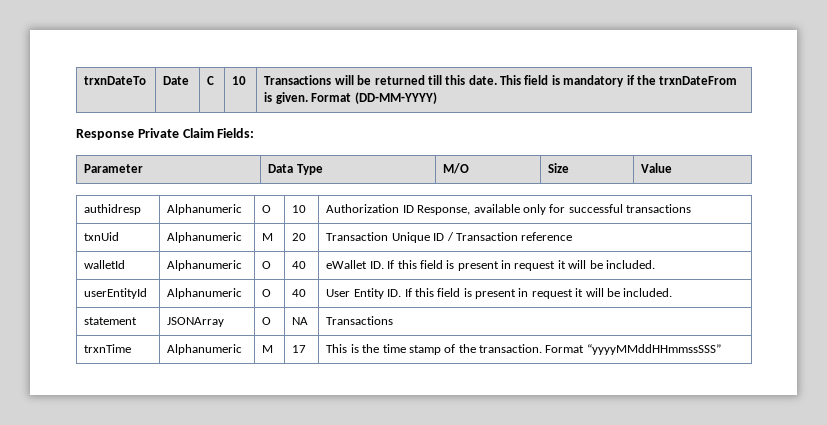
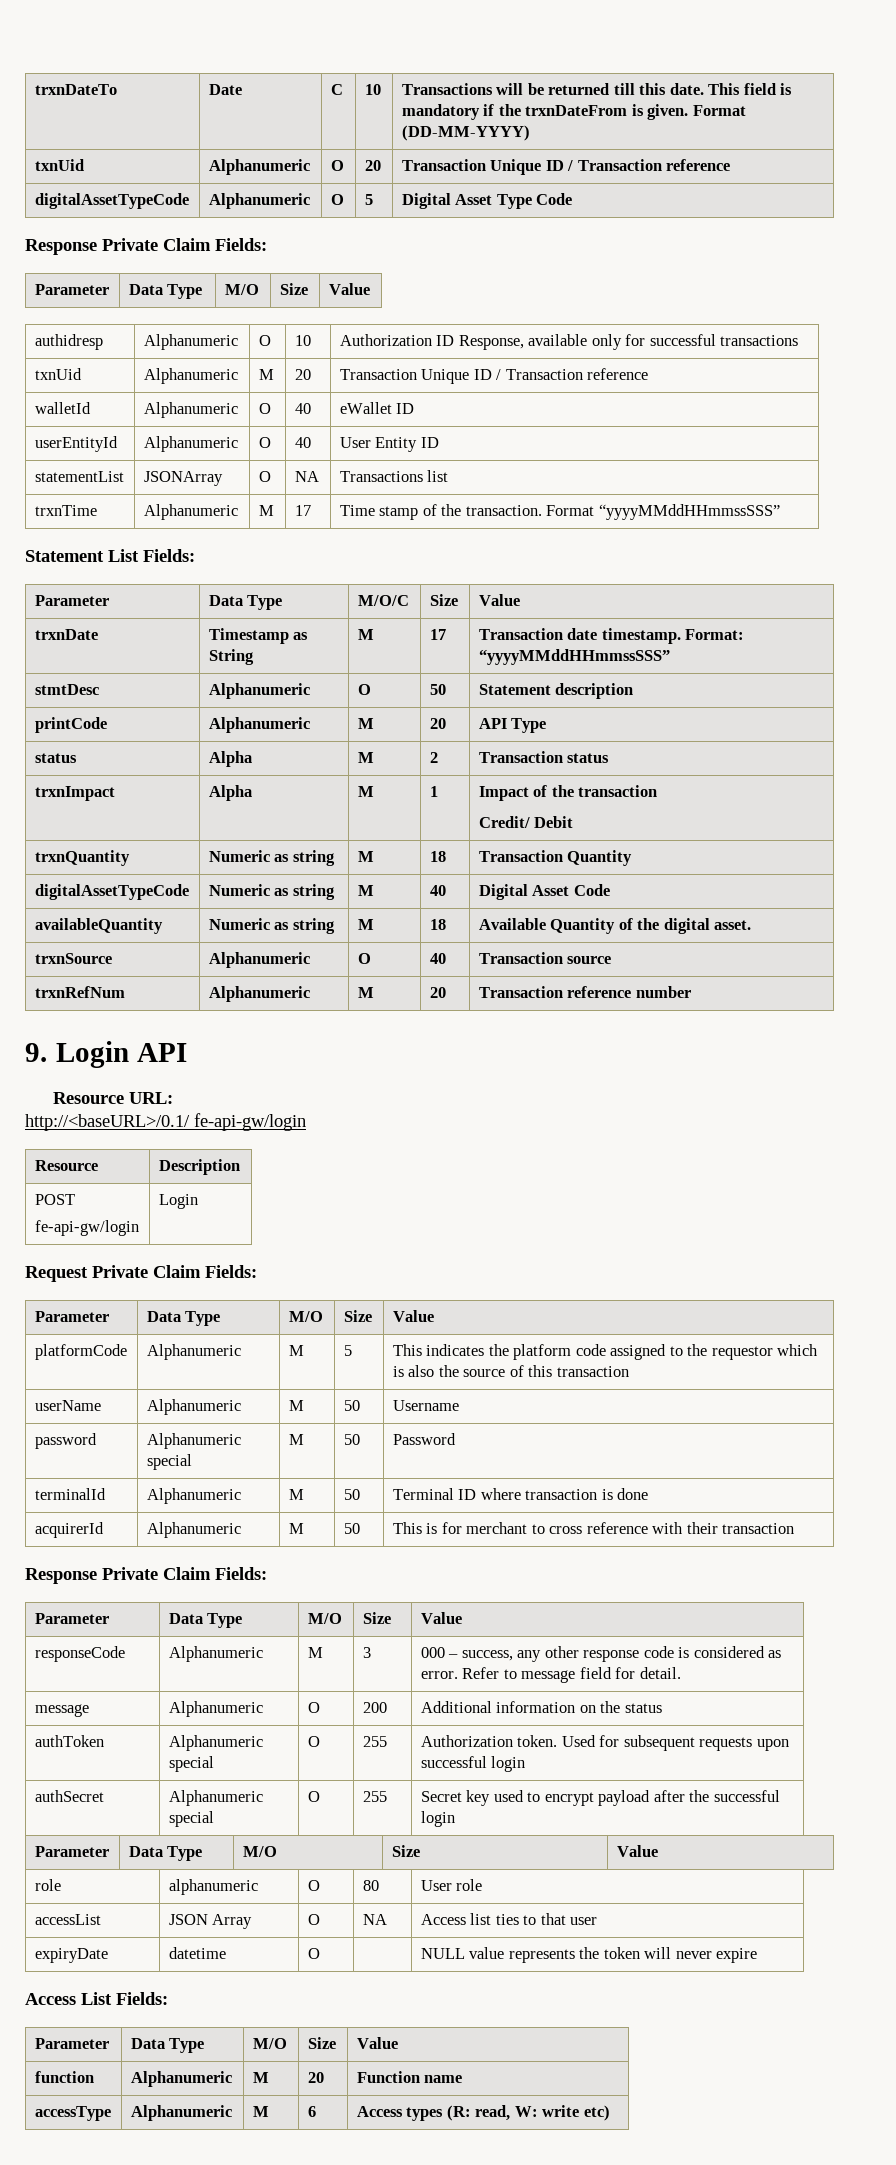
+ txnUid | Alphanumeric | O | 20 | Transaction Unique ID / Transaction reference
+ digitalAssetTypeCode | Alphanumeric | O | 5 | Digital Asset Type Code
- walletId | Alphanumeric | O | 40 | eWallet ID. If this field is present in request it will be included.
+ walletId | Alphanumeric | O | 40 | eWallet ID
- userEntityId | Alphanumeric | O | 40 | User Entity ID. If this field is present in request it will be included.
- statement | JSONArray | O | NA | Transactions
+ userEntityId | Alphanumeric | O | 40 | User Entity ID
+ statementList | JSONArray | O | NA | Transactions list
- trxnTime | Alphanumeric | M | 17 | This is the time stamp of the transaction. Format “yyyyMMddHHmmssSSS”
+ trxnTime | Alphanumeric | M | 17 | Time stamp of the transaction. Format “yyyyMMddHHmmssSSS”
+ Statement List Fields:
+ Parameter | Data Type | M/O/C | Size | Value
+ trxnDate | Timestamp as String | M | 17 | Transaction date timestamp. Format: “yyyyMMddHHmmssSSS”
+ stmtDesc | Alphanumeric | O | 50 | Statement description
+ printCode | Alphanumeric | M | 20 | API Type
+ status | Alpha | M | 2 | Transaction status
+ trxnImpact | Alpha | M | 1 | Impact of the transaction
+ Credit/ Debit
+ trxnQuantity | Numeric as string | M | 18 | Transaction Quantity
+ digitalAssetTypeCode | Numeric as string | M | 40 | Digital Asset Code
+ availableQuantity | Numeric as string | M | 18 | Available Quantity of the digital asset.
+ trxnSource | Alphanumeric | O | 40 | Transaction source
+ trxnRefNum | Alphanumeric | M | 20 | Transaction reference number
+ 9. Login API
+ Resource URL:
+ http://<baseURL>/0.1/ fe-api-gw/login
+ Resource | Description
+ POST
+ fe-api-gw/login | Login
+ Request Private Claim Fields:
+ Parameter | Data Type | M/O | Size | Value
+ platformCode | Alphanumeric | M | 5 | This indicates the platform code assigned to the requestor which is also the source of this transaction
+ userName | Alphanumeric | M | 50 | Username
+ password | Alphanumeric special | M | 50 | Password
+ terminalId | Alphanumeric | M | 50 | Terminal ID where transaction is done
+ acquirerId | Alphanumeric | M | 50 | This is for merchant to cross reference with their transaction
+ Response Private Claim Fields:
+ Parameter | Data Type | M/O | Size | Value
+ responseCode | Alphanumeric | M | 3 | 000 – success, any other response code is considered as error. Refer to message field for detail.
+ message | Alphanumeric | O | 200 | Additional information on the status
+ authToken | Alphanumeric special | O | 255 | Authorization token. Used for subsequent requests upon successful login
+ authSecret | Alphanumeric special | O | 255 | Secret key used to encrypt payload after the successful login
+ Parameter | Data Type | M/O | Size | Value
+ role | alphanumeric | O | 80 | User role
+ accessList | JSON Array | O | NA | Access list ties to that user
+ expiryDate | datetime | O | | NULL value represents the token will never expire
+ Access List Fields:
+ Parameter | Data Type | M/O | Size | Value
+ function | Alphanumeric | M | 20 | Function name
+ accessType | Alphanumeric | M | 6 | Access types (R: read, W: write etc)

